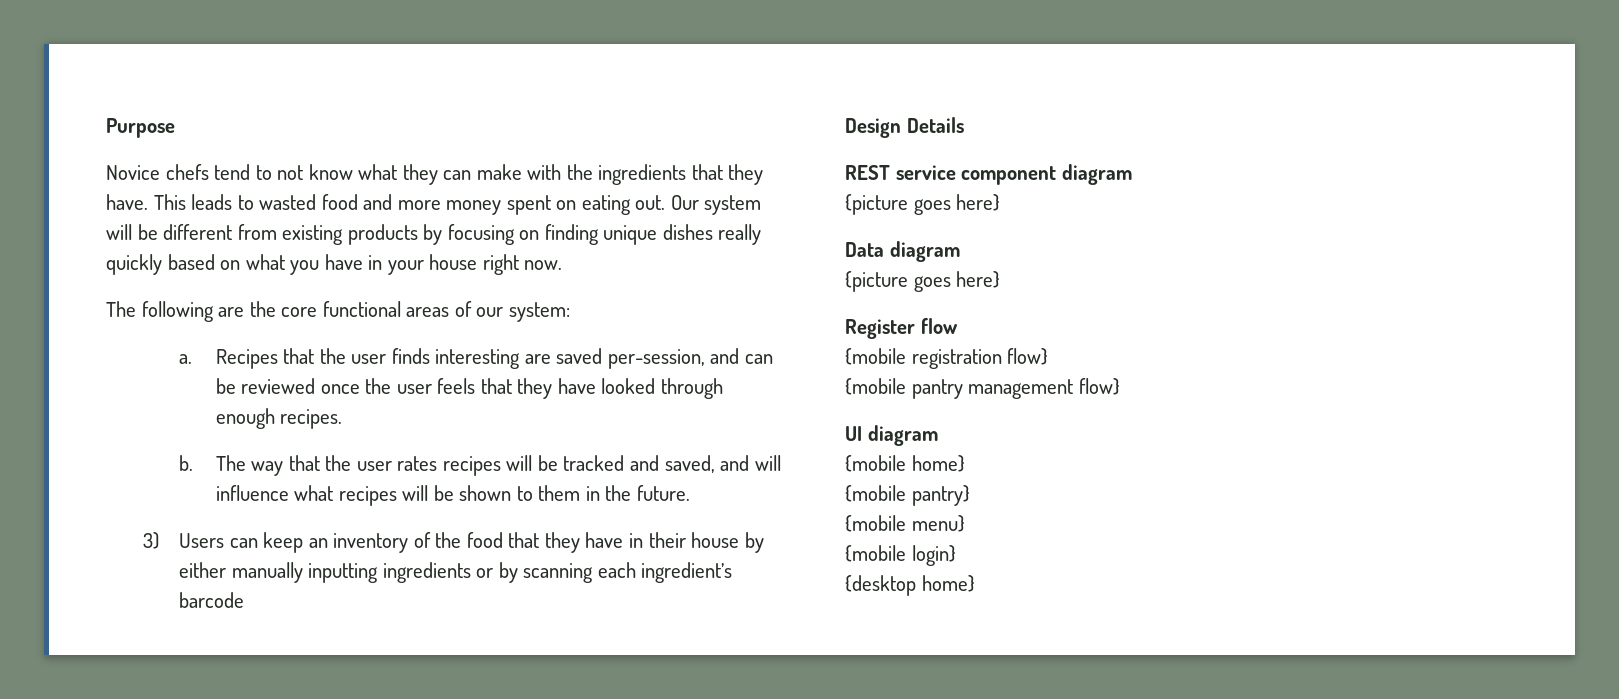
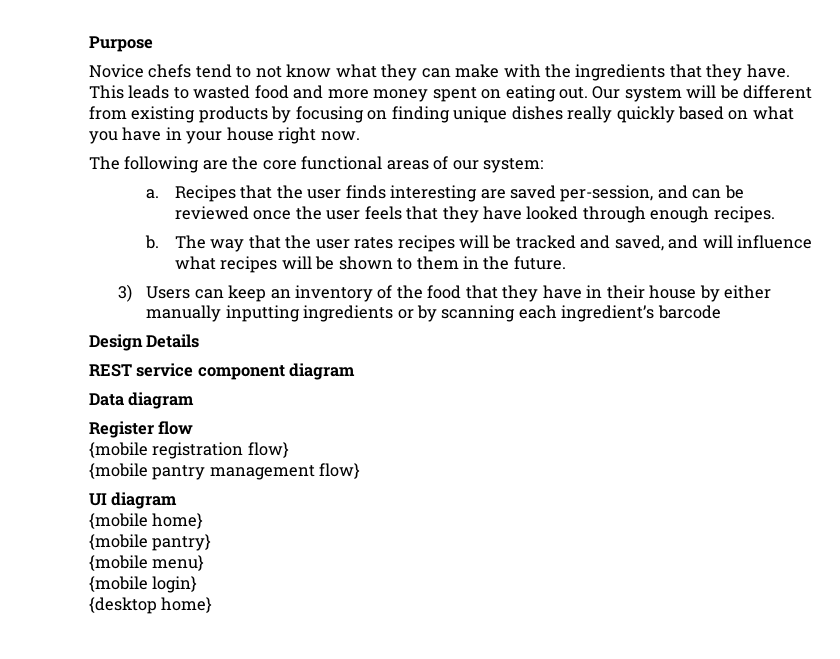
  REST service component diagram
- {picture goes here}
  Data diagram
- {picture goes here}

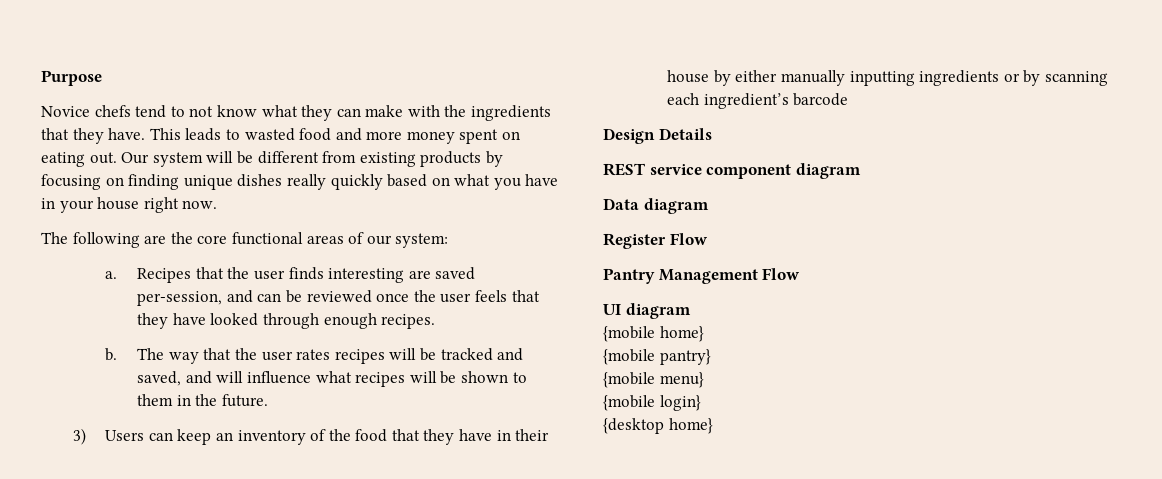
- Register flow
- {mobile registration flow}
- {mobile pantry management flow}
+ Register Flow
+ Pantry Management Flow

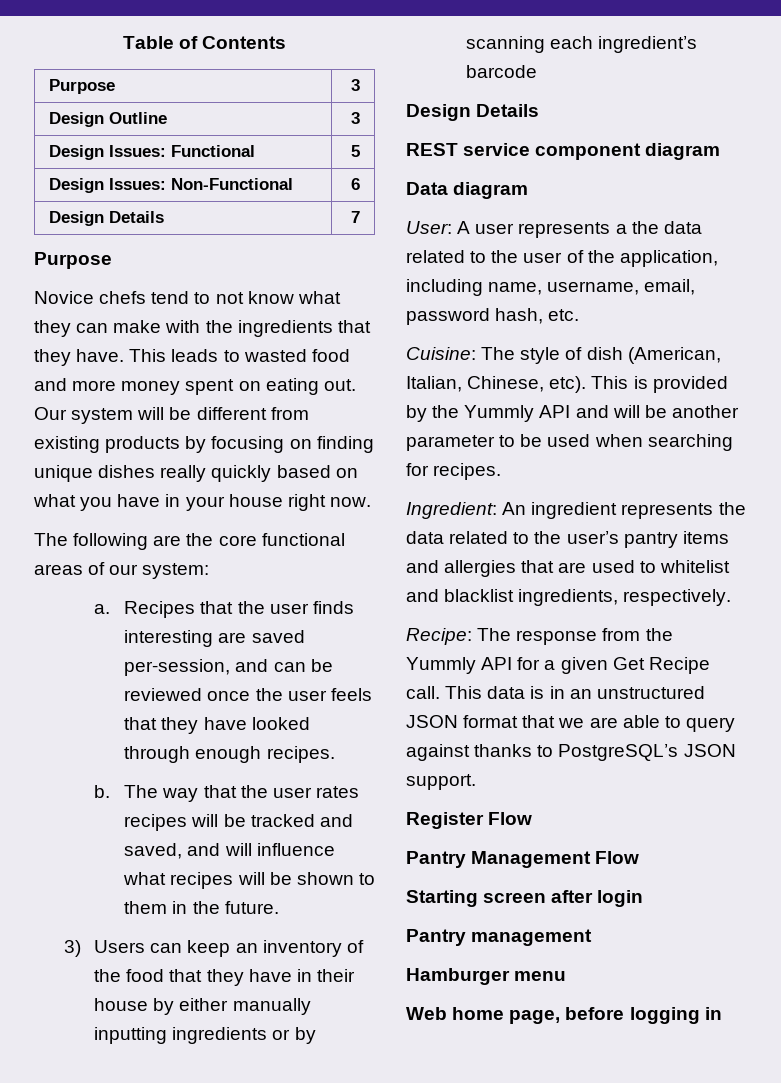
+ Table of Contents
+ Purpose | 3
+ Design Outline | 3
+ Design Issues: Functional | 5
+ Design Issues: Non-Functional | 6
+ Design Details | 7
+ User: A user represents a the data related to the user of the application, including name, username, email, password hash, etc.
+ Cuisine: The style of dish (American, Italian, Chinese, etc). This is provided by the Yummly API and will be another parameter to be used when searching for recipes.
+ Ingredient: An ingredient represents the data related to the user’s pantry items and allergies that are used to whitelist and blacklist ingredients, respectively.
+ Recipe: The response from the Yummly API for a given Get Recipe call. This data is in an unstructured JSON format that we are able to query against thanks to PostgreSQL’s JSON support.
- UI diagram
- {mobile home}
- {mobile pantry}
- {mobile menu}
- {mobile login}
- {desktop home}
+ Starting screen after login
+ Pantry management
+ Hamburger menu
+ Web home page, before logging in

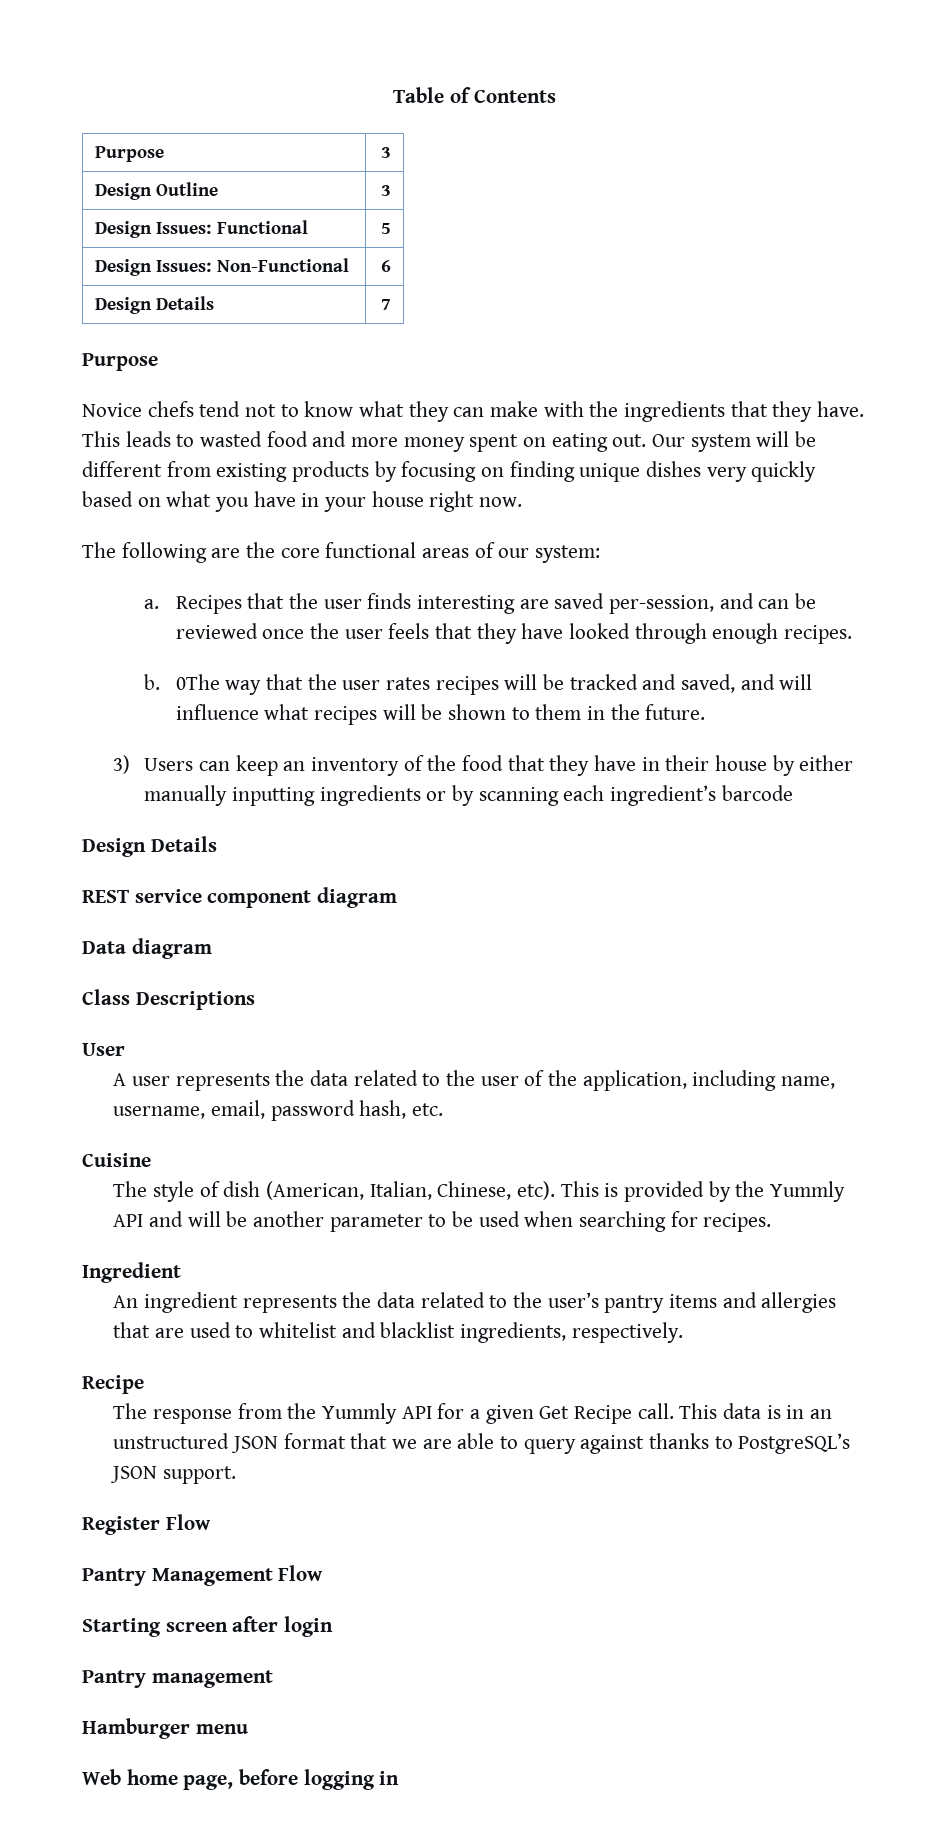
- Novice chefs tend to not know what they can make with the ingredients that they have.
+ Novice chefs tend not to know what they can make with the ingredients that they have.
- Our system will be different from existing products by focusing on finding unique dishes really quickly based on what you have in your house right now.
+ Our system will be different from existing products by focusing on finding unique dishes very quickly based on what you have in your house right now.
- The way that the user rates recipes will be tracked and saved, and will influence what recipes will be shown to them in the future.
+ 0The way that the user rates recipes will be tracked and saved, and will influence what recipes will be shown to them in the future.
- User: A user represents a the data related to the user of the application, including name, username, email, password hash, etc.
+ Class Descriptions
+ User
+ A user represents the data related to the user of the application, including name, username, email, password hash, etc.
- Cuisine: The style of dish (American, Italian, Chinese, etc).
+ Cuisine
+ The style of dish (American, Italian, Chinese, etc).
- Ingredient: An ingredient represents the data related to the user’s pantry items and allergies that are used to whitelist and blacklist ingredients, respectively.
- Recipe: The response from the Yummly API for a given Get Recipe call.
+ Ingredient
+ An ingredient represents the data related to the user’s pantry items and allergies that are used to whitelist and blacklist ingredients, respectively.
+ Recipe
+ The response from the Yummly API for a given Get Recipe call.

